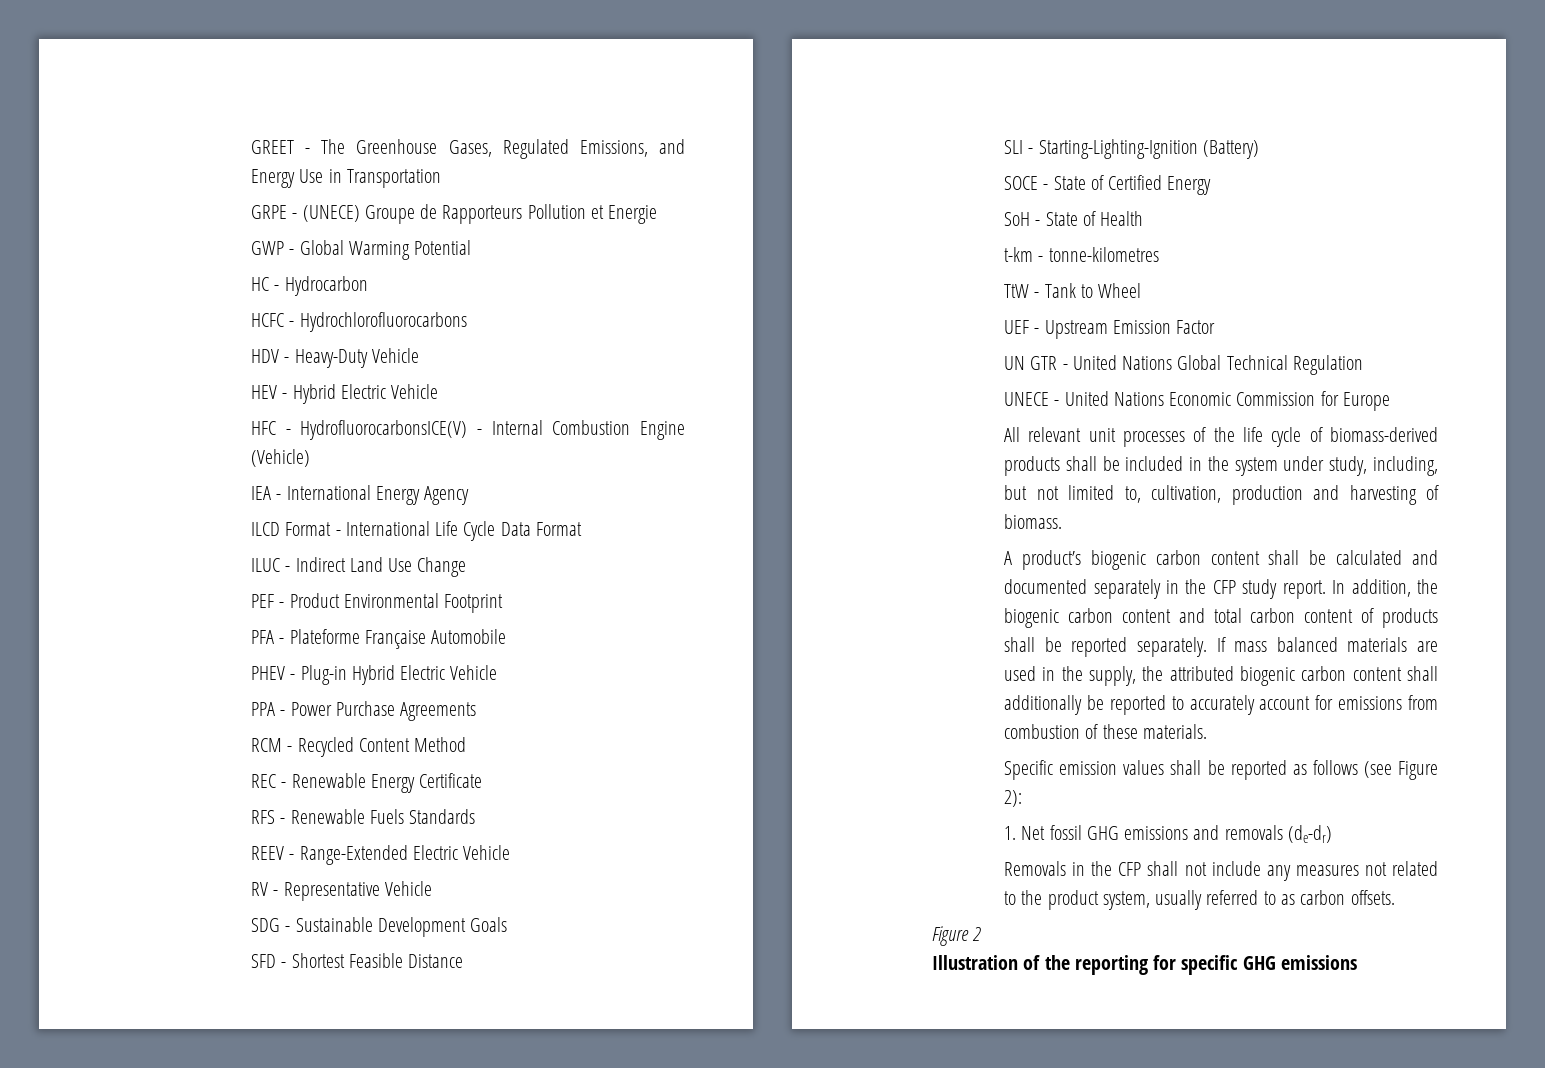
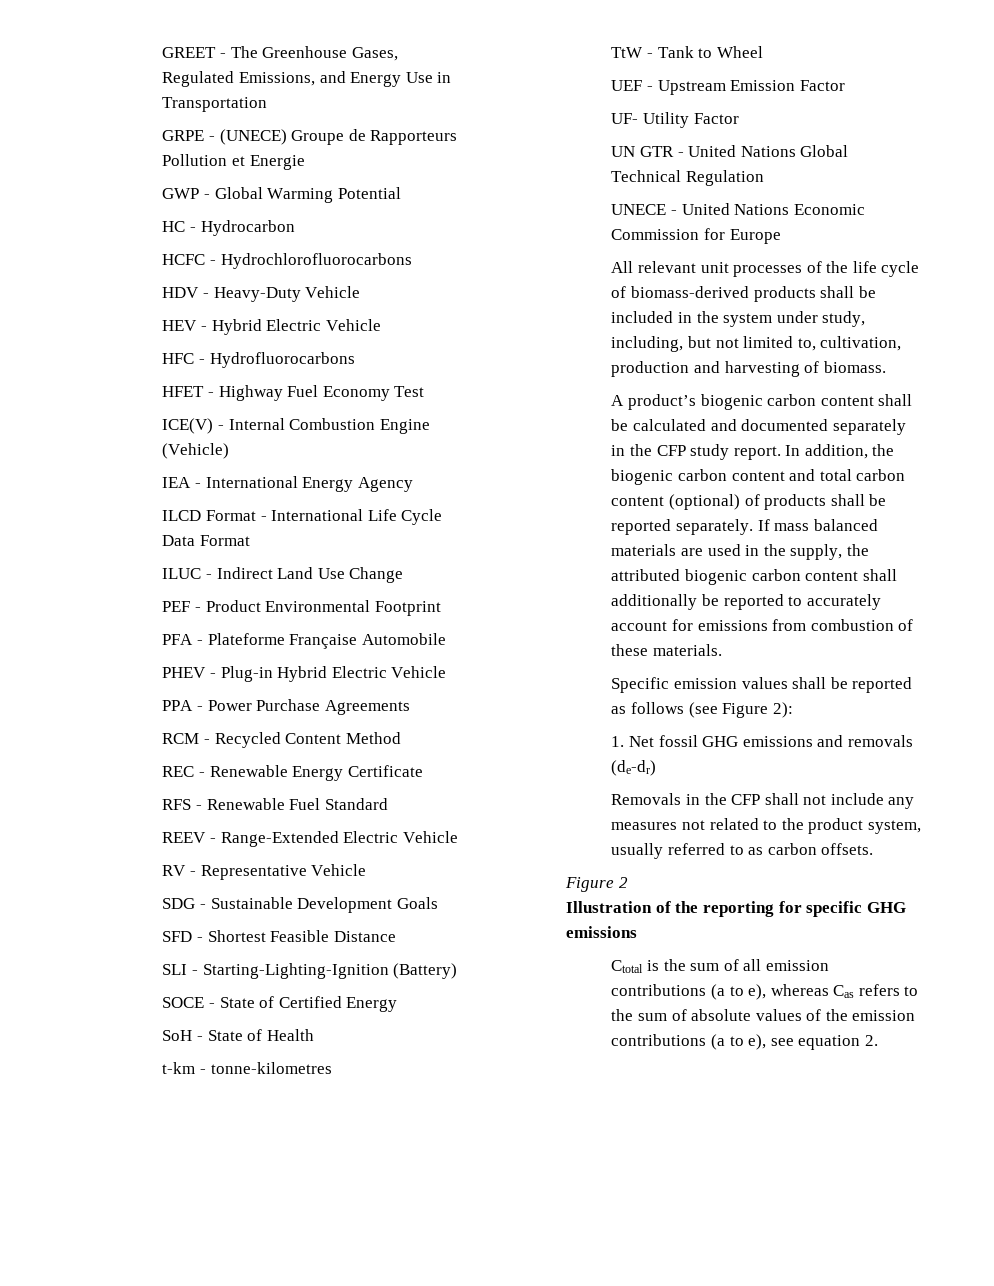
- HFC - HydrofluorocarbonsICE(V) - Internal Combustion Engine (Vehicle)
+ HFC - Hydrofluorocarbons
+ HFET - Highway Fuel Economy Test
+ ICE(V) - Internal Combustion Engine (Vehicle)
- RFS - Renewable Fuels Standards
+ RFS - Renewable Fuel Standard
+ UF- Utility Factor
- In addition, the biogenic carbon content and total carbon content of products shall be reported separately.
+ In addition, the biogenic carbon content and total carbon content (optional) of products shall be reported separately.
+ Ctotal is the sum of all emission contributions (a to e), whereas Cas refers to the sum of absolute values of the emission contributions (a to e), see equation 2.

